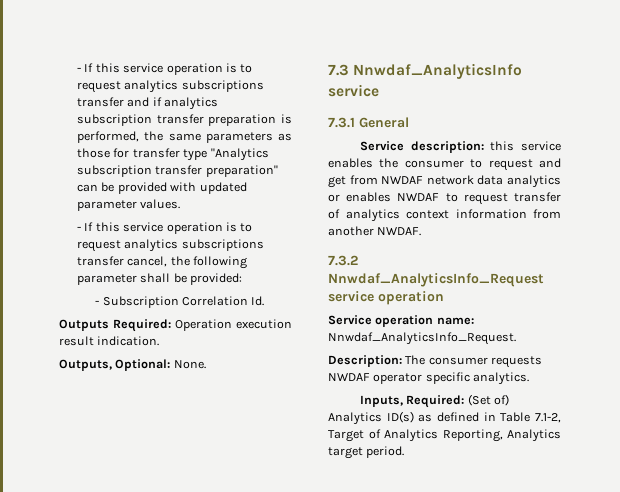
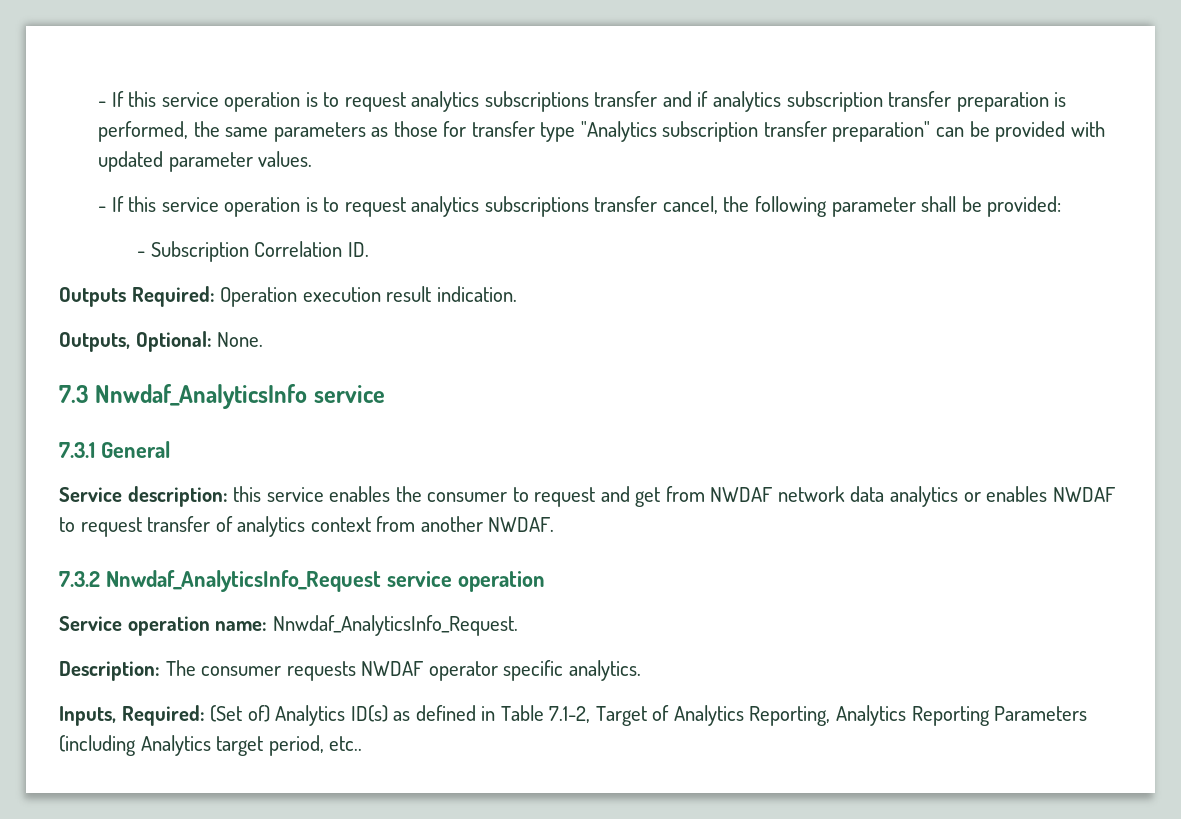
- - Subscription Correlation Id.
+ - Subscription Correlation ID.
- Service description: this service enables the consumer to request and get from NWDAF network data analytics or enables NWDAF to request transfer of analytics context information from another NWDAF.
+ Service description: this service enables the consumer to request and get from NWDAF network data analytics or enables NWDAF to request transfer of analytics context from another NWDAF.
- Inputs, Required: (Set of) Analytics ID(s) as defined in Table 7.1-2, Target of Analytics Reporting, Analytics target period.
+ Inputs, Required: (Set of) Analytics ID(s) as defined in Table 7.1-2, Target of Analytics Reporting, Analytics Reporting Parameters (including Analytics target period, etc..

